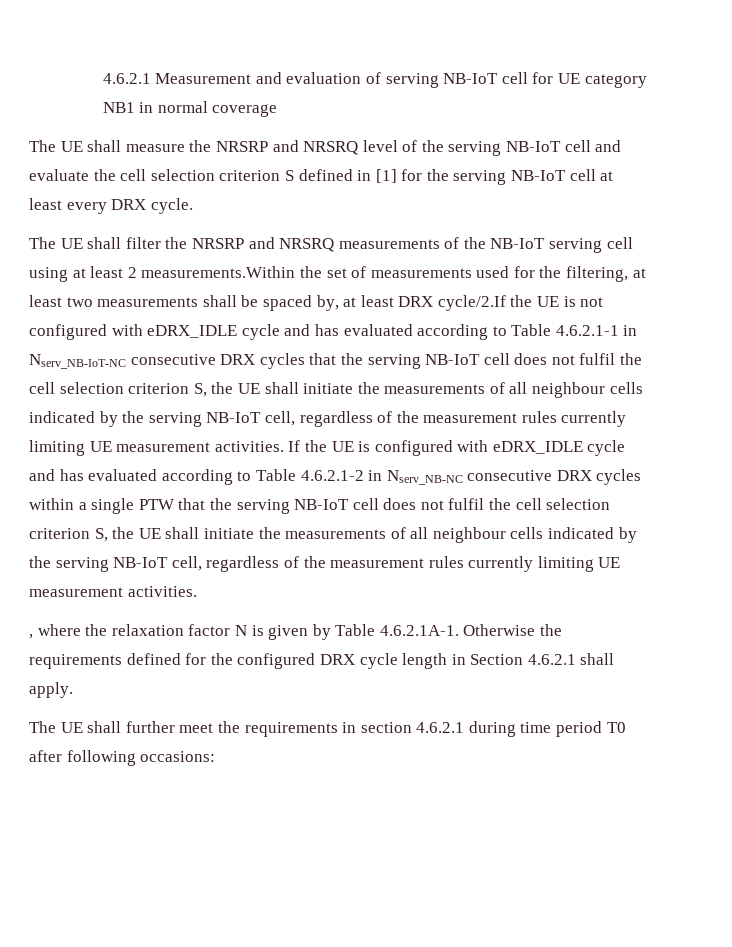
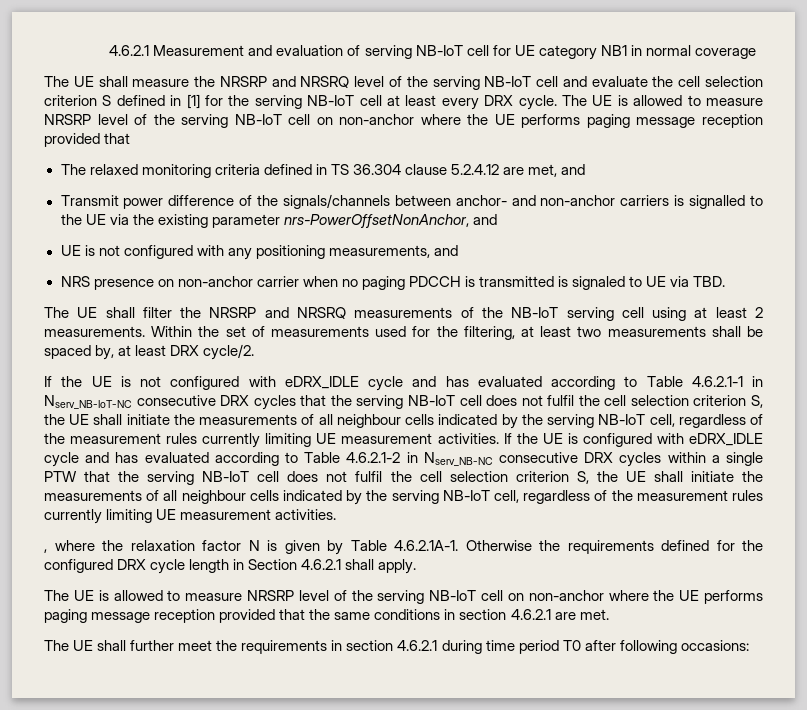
- The UE shall measure the NRSRP and NRSRQ level of the serving NB-IoT cell and evaluate the cell selection criterion S defined in [1] for the serving NB-IoT cell at least every DRX cycle.
+ The UE shall measure the NRSRP and NRSRQ level of the serving NB-IoT cell and evaluate the cell selection criterion S defined in [1] for the serving NB-IoT cell at least every DRX cycle. The UE is allowed to measure NRSRP level of the serving NB-IoT cell on non-anchor where the UE performs paging message reception provided that
+ The relaxed monitoring criteria defined in TS 36.304 clause 5.2.4.12 are met, and
+ Transmit power difference of the signals/channels between anchor- and non-anchor carriers is signalled to the UE via the existing parameter nrs-PowerOffsetNonAnchor, and
+ UE is not configured with any positioning measurements, and
+ NRS presence on non-anchor carrier when no paging PDCCH is transmitted is signaled to UE via TBD.
- The UE shall filter the NRSRP and NRSRQ measurements of the NB-IoT serving cell using at least 2 measurements.Within the set of measurements used for the filtering, at least two measurements shall be spaced by, at least DRX cycle/2.If the UE is not configured with eDRX_IDLE cycle and has evaluated according to Table 4.6.2.1-1 in Nserv_NB-IoT-NC consecutive DRX cycles that the serving NB-IoT cell does not fulfil the cell selection criterion S, the UE shall initiate the measurements of all neighbour cells indicated by the serving NB-IoT cell, regardless of the measurement rules currently limiting UE measurement activities.
+ The UE shall filter the NRSRP and NRSRQ measurements of the NB-IoT serving cell using at least 2 measurements. Within the set of measurements used for the filtering, at least two measurements shall be spaced by, at least DRX cycle/2.
+ If the UE is not configured with eDRX_IDLE cycle and has evaluated according to Table 4.6.2.1-1 in Nserv_NB-IoT-NC consecutive DRX cycles that the serving NB-IoT cell does not fulfil the cell selection criterion S, the UE shall initiate the measurements of all neighbour cells indicated by the serving NB-IoT cell, regardless of the measurement rules currently limiting UE measurement activities.
+ The UE is allowed to measure NRSRP level of the serving NB-IoT cell on non-anchor where the UE performs paging message reception provided that the same conditions in section 4.6.2.1 are met.

